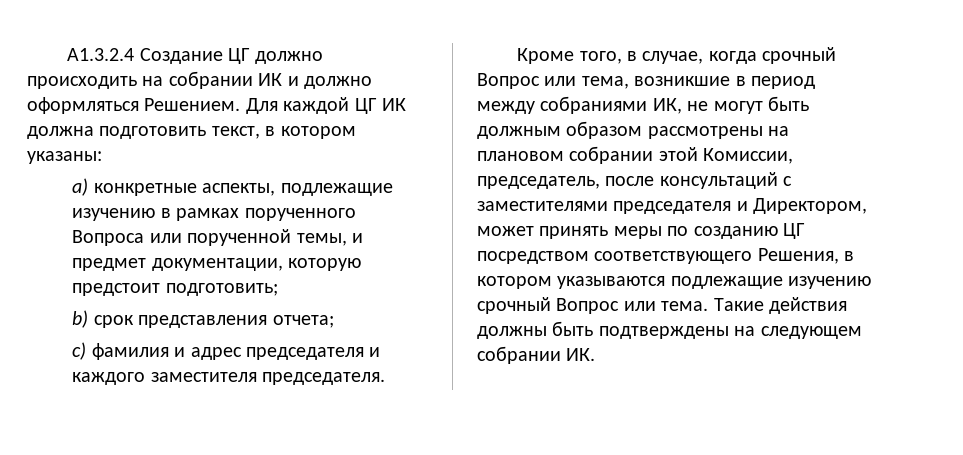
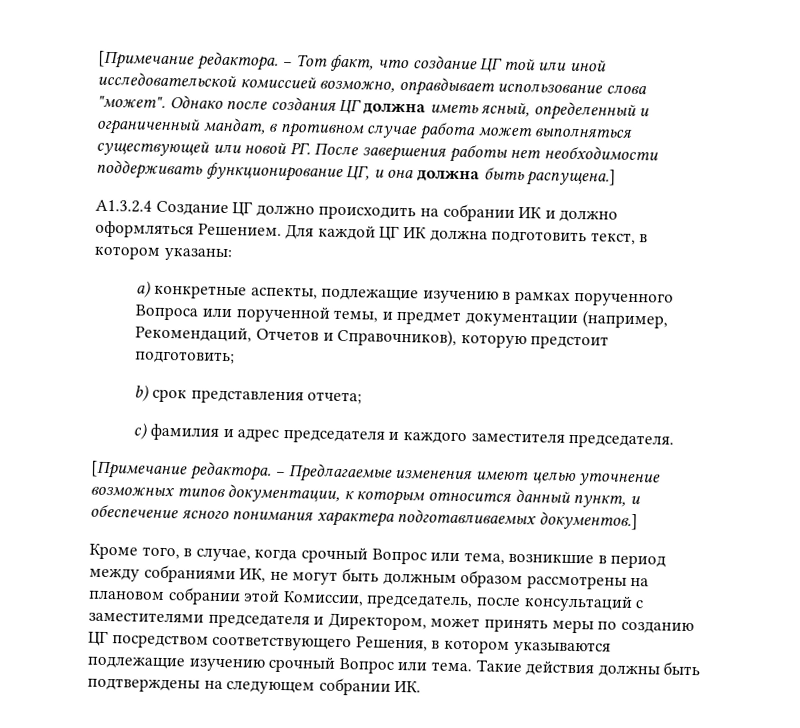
+ [Примечание редактора. − Тот факт, что создание ЦГ той или иной исследовательской комиссией возможно, оправдывает использование слова "может". Однако после создания ЦГ должна иметь ясный, определенный и ограниченный мандат, в противном случае работа может выполняться существующей или новой РГ. После завершения работы нет необходимости поддерживать функционирование ЦГ, и она должна быть распущена.]
- a) конкретные аспекты, подлежащие изучению в рамках порученного Вопроса или порученной темы, и предмет документации, которую предстоит подготовить;
+ a) конкретные аспекты, подлежащие изучению в рамках порученного Вопроса или порученной темы, и предмет документации (например, Рекомендаций, Отчетов и Справочников), которую предстоит подготовить;
+ [Примечание редактора. − Предлагаемые изменения имеют целью уточнение возможных типов документации, к которым относится данный пункт, и обеспечение ясного понимания характера подготавливаемых документов.]

